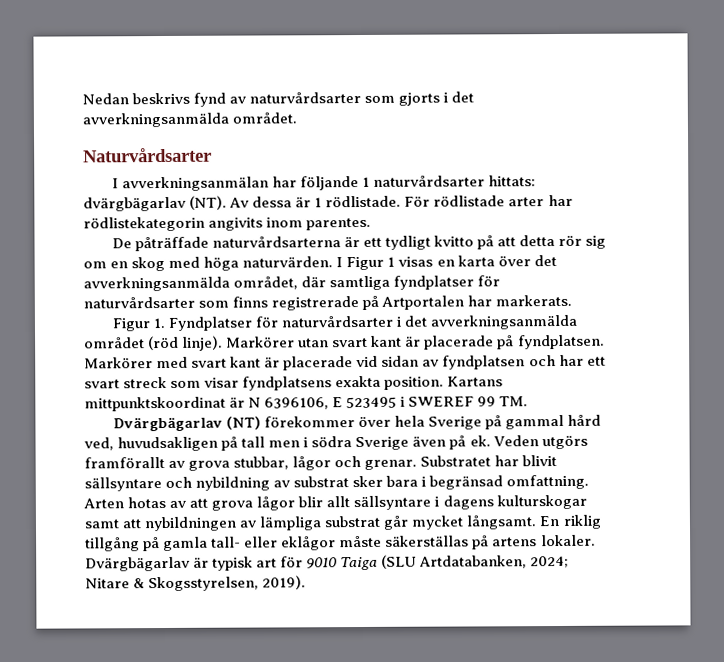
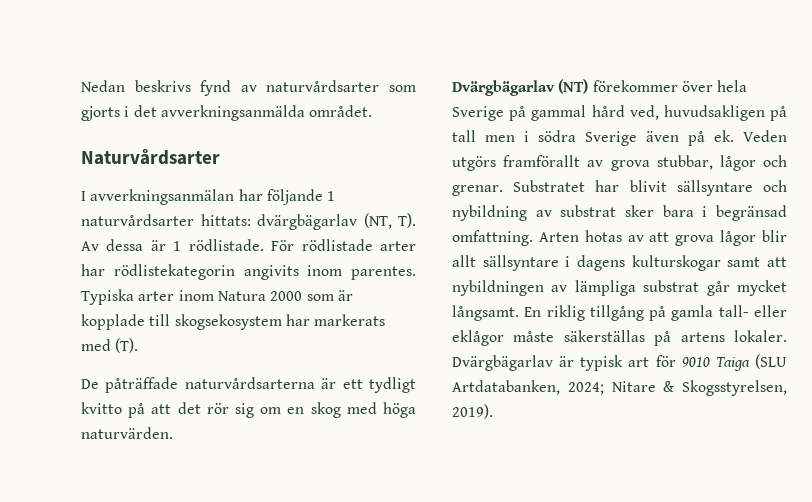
- I avverkningsanmälan har följande 1 naturvårdsarter hittats: dvärgbägarlav (NT). Av dessa är 1 rödlistade.
+ I avverkningsanmälan har följande 1 naturvårdsarter hittats: dvärgbägarlav (NT, T). Av dessa är 1 rödlistade.
+ Typiska arter inom Natura 2000 som är kopplade till skogsekosystem har markerats med (T).
- De påträffade naturvårdsarterna är ett tydligt kvitto på att detta rör sig om en skog med höga naturvärden. I Figur 1 visas en karta över det avverkningsanmälda området, där samtliga fyndplatser för naturvårdsarter som finns registrerade på Artportalen har markerats.
- Figur 1. Fyndplatser för naturvårdsarter i det avverkningsanmälda området (röd linje). Markörer utan svart kant är placerade på fyndplatsen. Markörer med svart kant är placerade vid sidan av fyndplatsen och har ett svart streck som visar fyndplatsens exakta position. Kartans mittpunktskoordinat är N 6396106, E 523495 i SWEREF 99 TM.
+ De påträffade naturvårdsarterna är ett tydligt kvitto på att det rör sig om en skog med höga naturvärden.

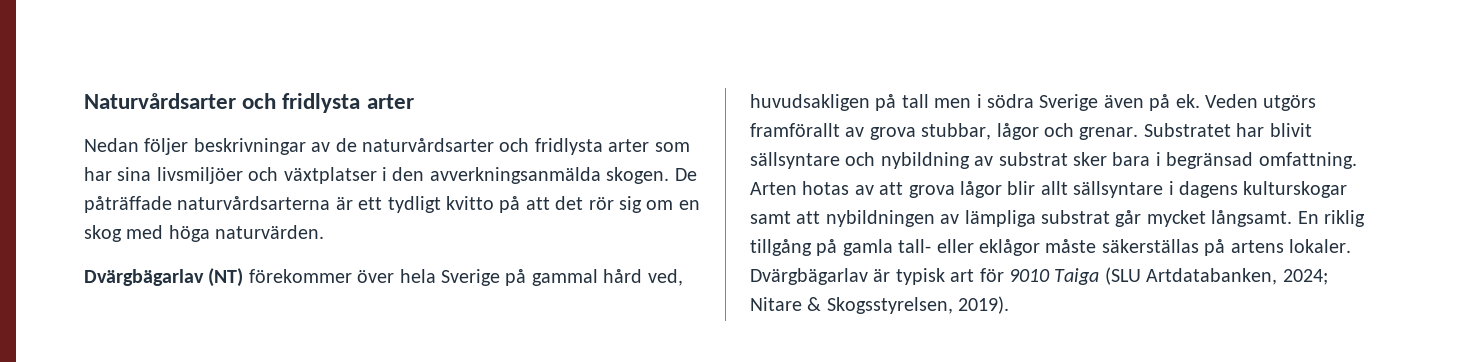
- Nedan beskrivs fynd av naturvårdsarter som gjorts i det avverkningsanmälda området.
- Naturvårdsarter
- I avverkningsanmälan har följande 1 naturvårdsarter hittats: dvärgbägarlav (NT, T). Av dessa är 1 rödlistade. För rödlistade arter har rödlistekategorin angivits inom parentes. Typiska arter inom Natura 2000 som är kopplade till skogsekosystem har markerats med (T).
- De påträffade naturvårdsarterna är ett tydligt kvitto på att det rör sig om en skog med höga naturvärden.
+ Naturvårdsarter och fridlysta arter
+ Nedan följer beskrivningar av de naturvårdsarter och fridlysta arter som har sina livsmiljöer och växtplatser i den avverkningsanmälda skogen. De påträffade naturvårdsarterna är ett tydligt kvitto på att det rör sig om en skog med höga naturvärden.

